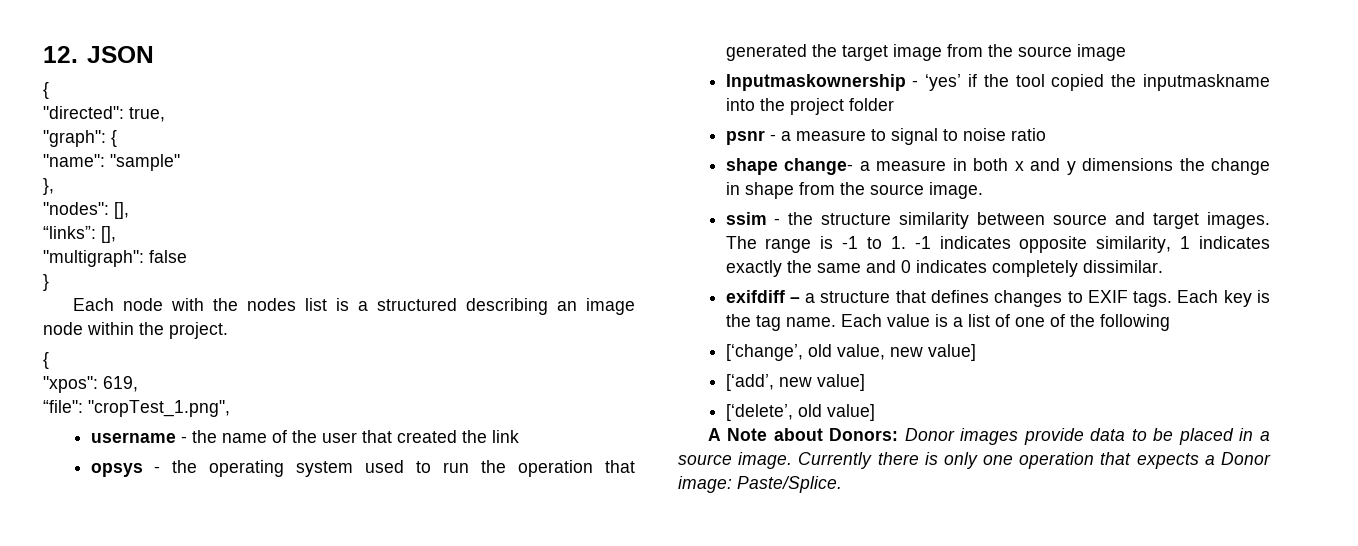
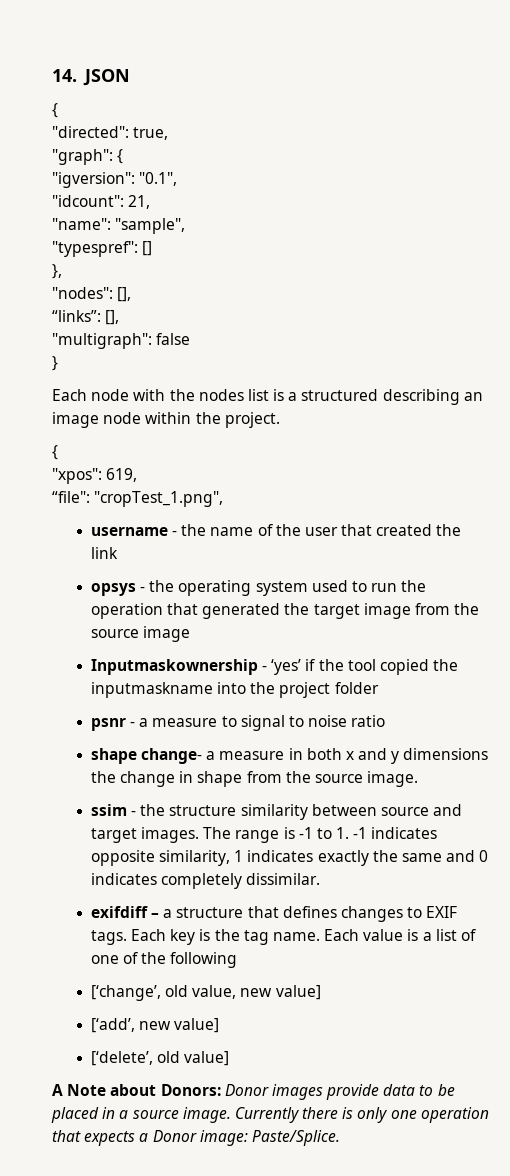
- 12. JSON
+ 14. JSON
- "name": "sample"
+ "igversion": "0.1",
+ "idcount": 21,
+ "name": "sample",
+ "typespref": []

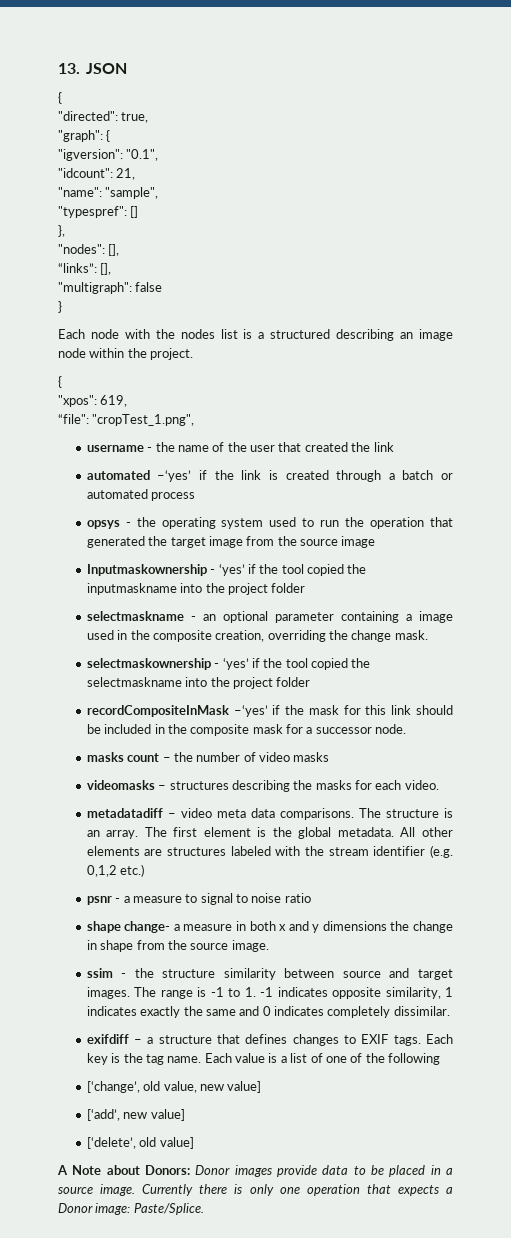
- 14. JSON
+ 13. JSON
+ automated –‘yes’ if the link is created through a batch or automated process
+ selectmaskname - an optional parameter containing a image used in the composite creation, overriding the change mask.
+ selectmaskownership - ‘yes’ if the tool copied the selectmaskname into the project folder
+ recordCompositeInMask –‘yes’ if the mask for this link should be included in the composite mask for a successor node.
+ masks count – the number of video masks
+ videomasks – structures describing the masks for each video.
+ metadatadiff – video meta data comparisons. The structure is an array. The first element is the global metadata. All other elements are structures labeled with the stream identifier (e.g. 0,1,2 etc.)

